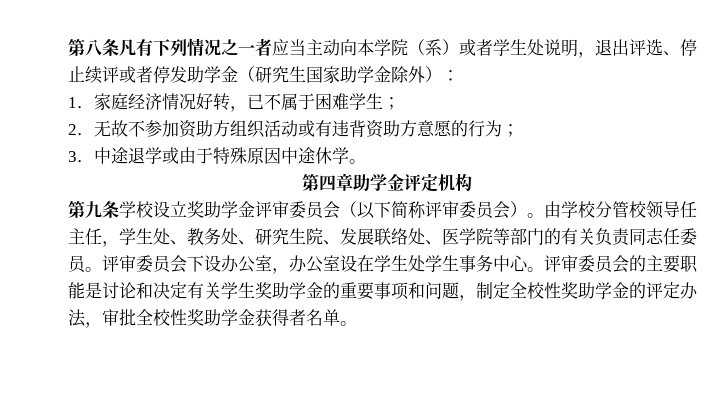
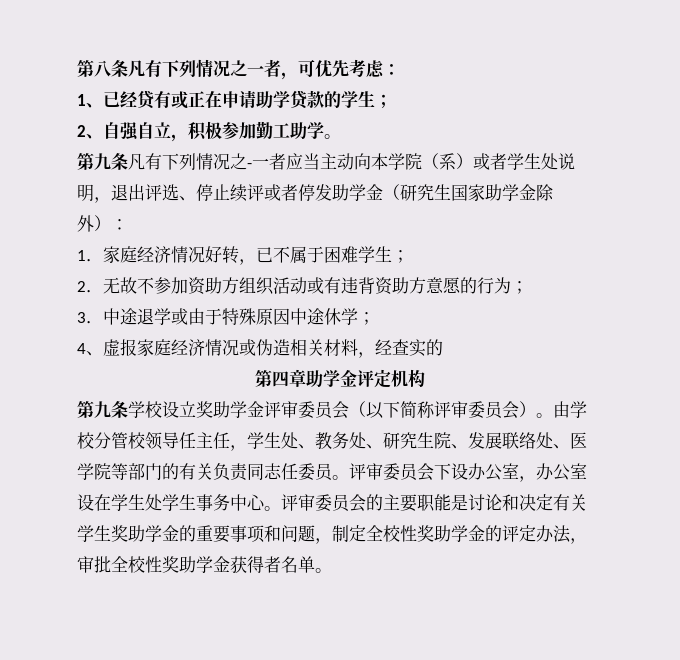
- 第八条凡有下列情况之一者应当主动向本学院（系）或者学生处说明，退出评选、停止续评或者停发助学金（研究生国家助学金除外）：
+ 第八条凡有下列情况之一者，可优先考虑：
+ 1、已经贷有或正在申请助学贷款的学生；
+ 2、自强自立，积极参加勤工助学。
+ 第九条凡有下列情况之-一者应当主动向本学院（系）或者学生处说明，退出评选、停止续评或者停发助学金（研究生国家助学金除外）：
- 3．中途退学或由于特殊原因中途休学。
+ 3．中途退学或由于特殊原因中途休学；
+ 4、虚报家庭经济情况或伪造相关材料，经查实的

